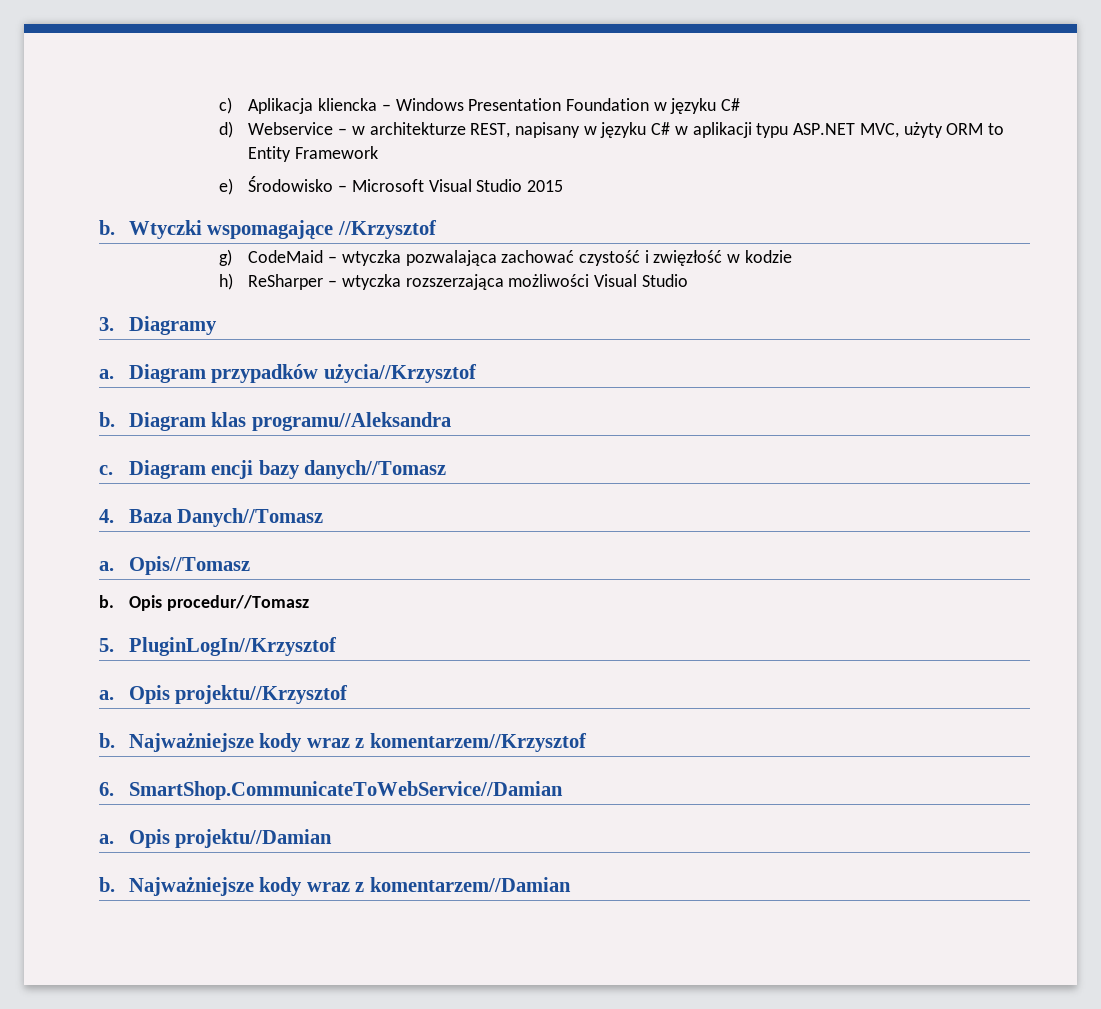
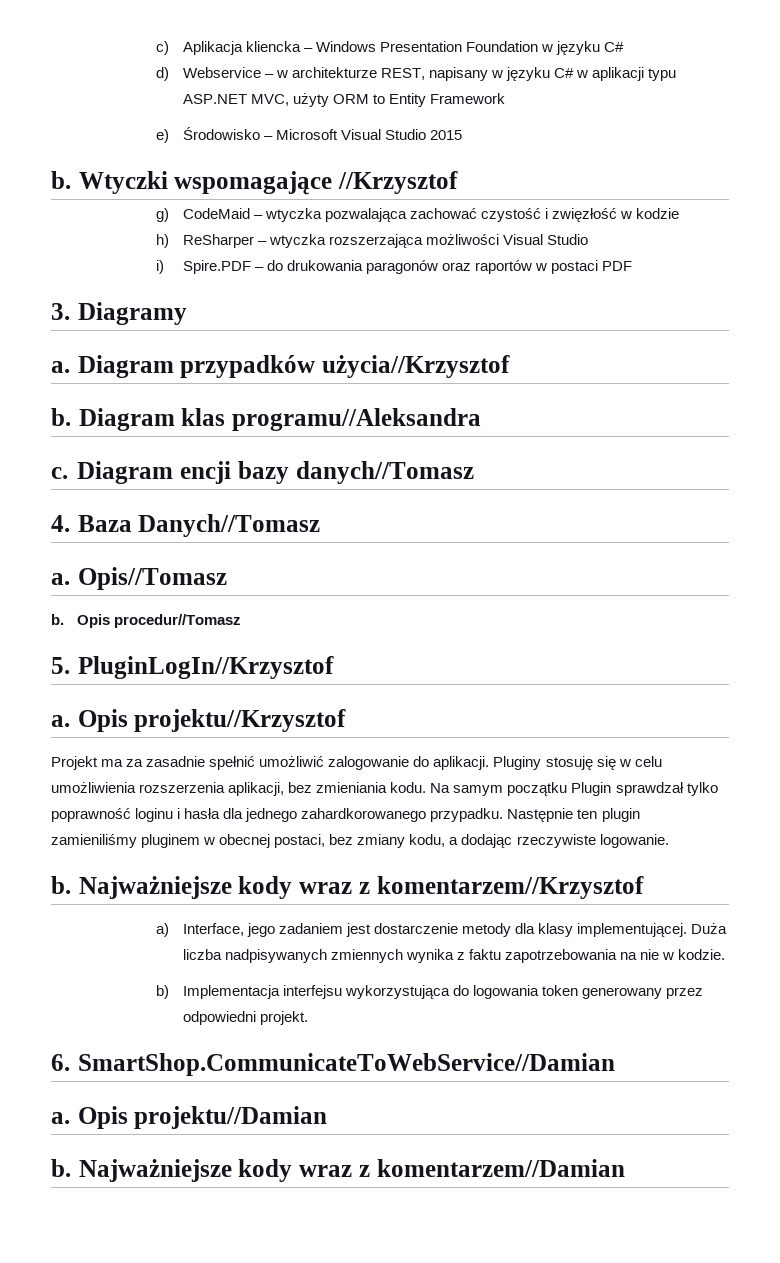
+ i) Spire.PDF – do drukowania paragonów oraz raportów w postaci PDF
+ Projekt ma za zasadnie spełnić umożliwić zalogowanie do aplikacji. Pluginy stosuję się w celu umożliwienia rozszerzenia aplikacji, bez zmieniania kodu. Na samym początku Plugin sprawdzał tylko poprawność loginu i hasła dla jednego zahardkorowanego przypadku. Następnie ten plugin zamieniliśmy pluginem w obecnej postaci, bez zmiany kodu, a dodając rzeczywiste logowanie.
+ a) Interface, jego zadaniem jest dostarczenie metody dla klasy implementującej. Duża liczba nadpisywanych zmiennych wynika z faktu zapotrzebowania na nie w kodzie.
+ b) Implementacja interfejsu wykorzystująca do logowania token generowany przez odpowiedni projekt.

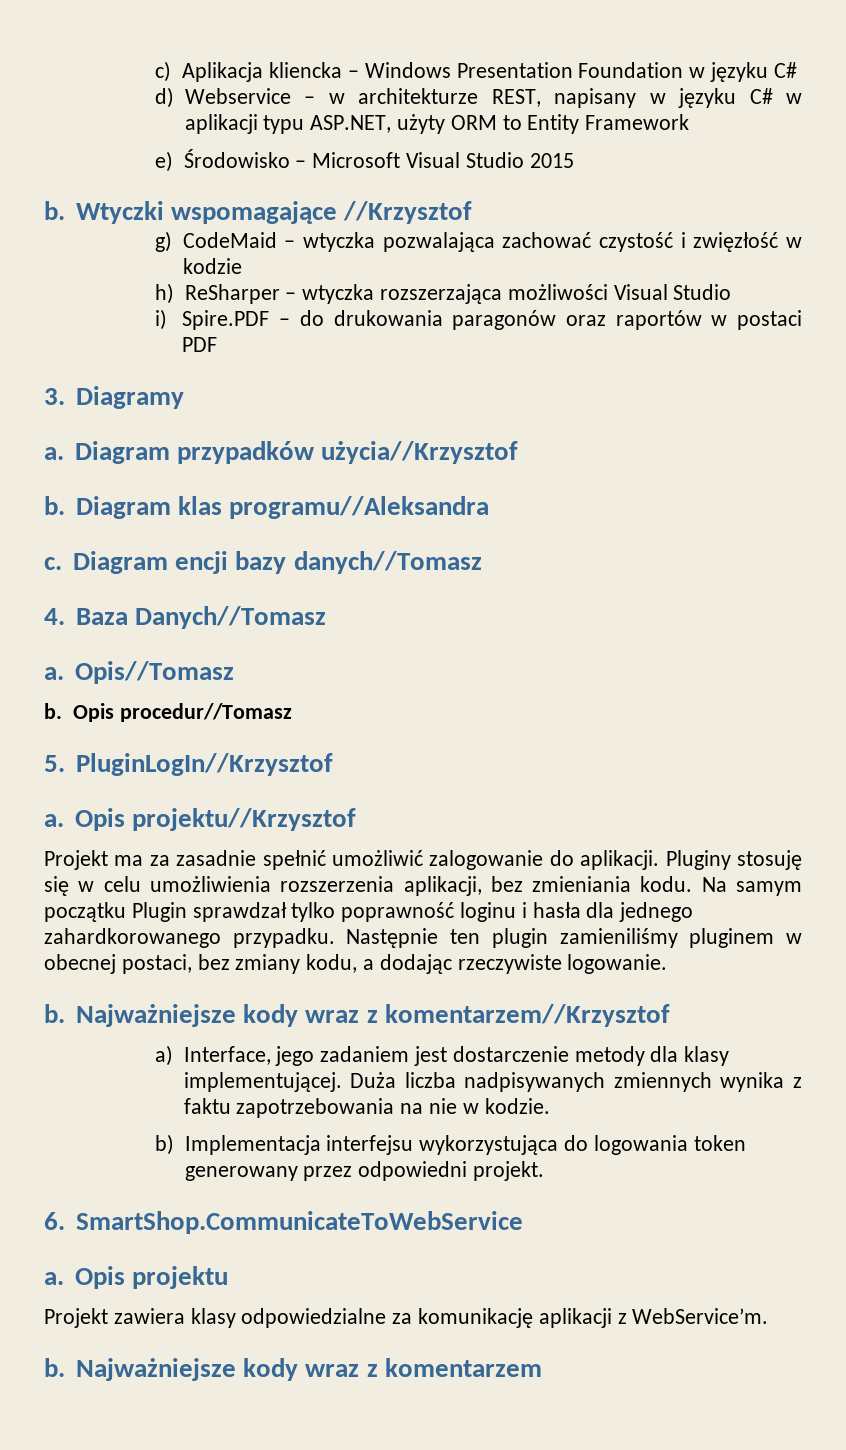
- d) Webservice – w architekturze REST, napisany w języku C# w aplikacji typu ASP.NET MVC, użyty ORM to Entity Framework
+ d) Webservice – w architekturze REST, napisany w języku C# w aplikacji typu ASP.NET, użyty ORM to Entity Framework
- 6. SmartShop.CommunicateToWebService//Damian
- a. Opis projektu//Damian
- b. Najważniejsze kody wraz z komentarzem//Damian
+ 6. SmartShop.CommunicateToWebService
+ a. Opis projektu
+ Projekt zawiera klasy odpowiedzialne za komunikację aplikacji z WebService’m.
+ b. Najważniejsze kody wraz z komentarzem

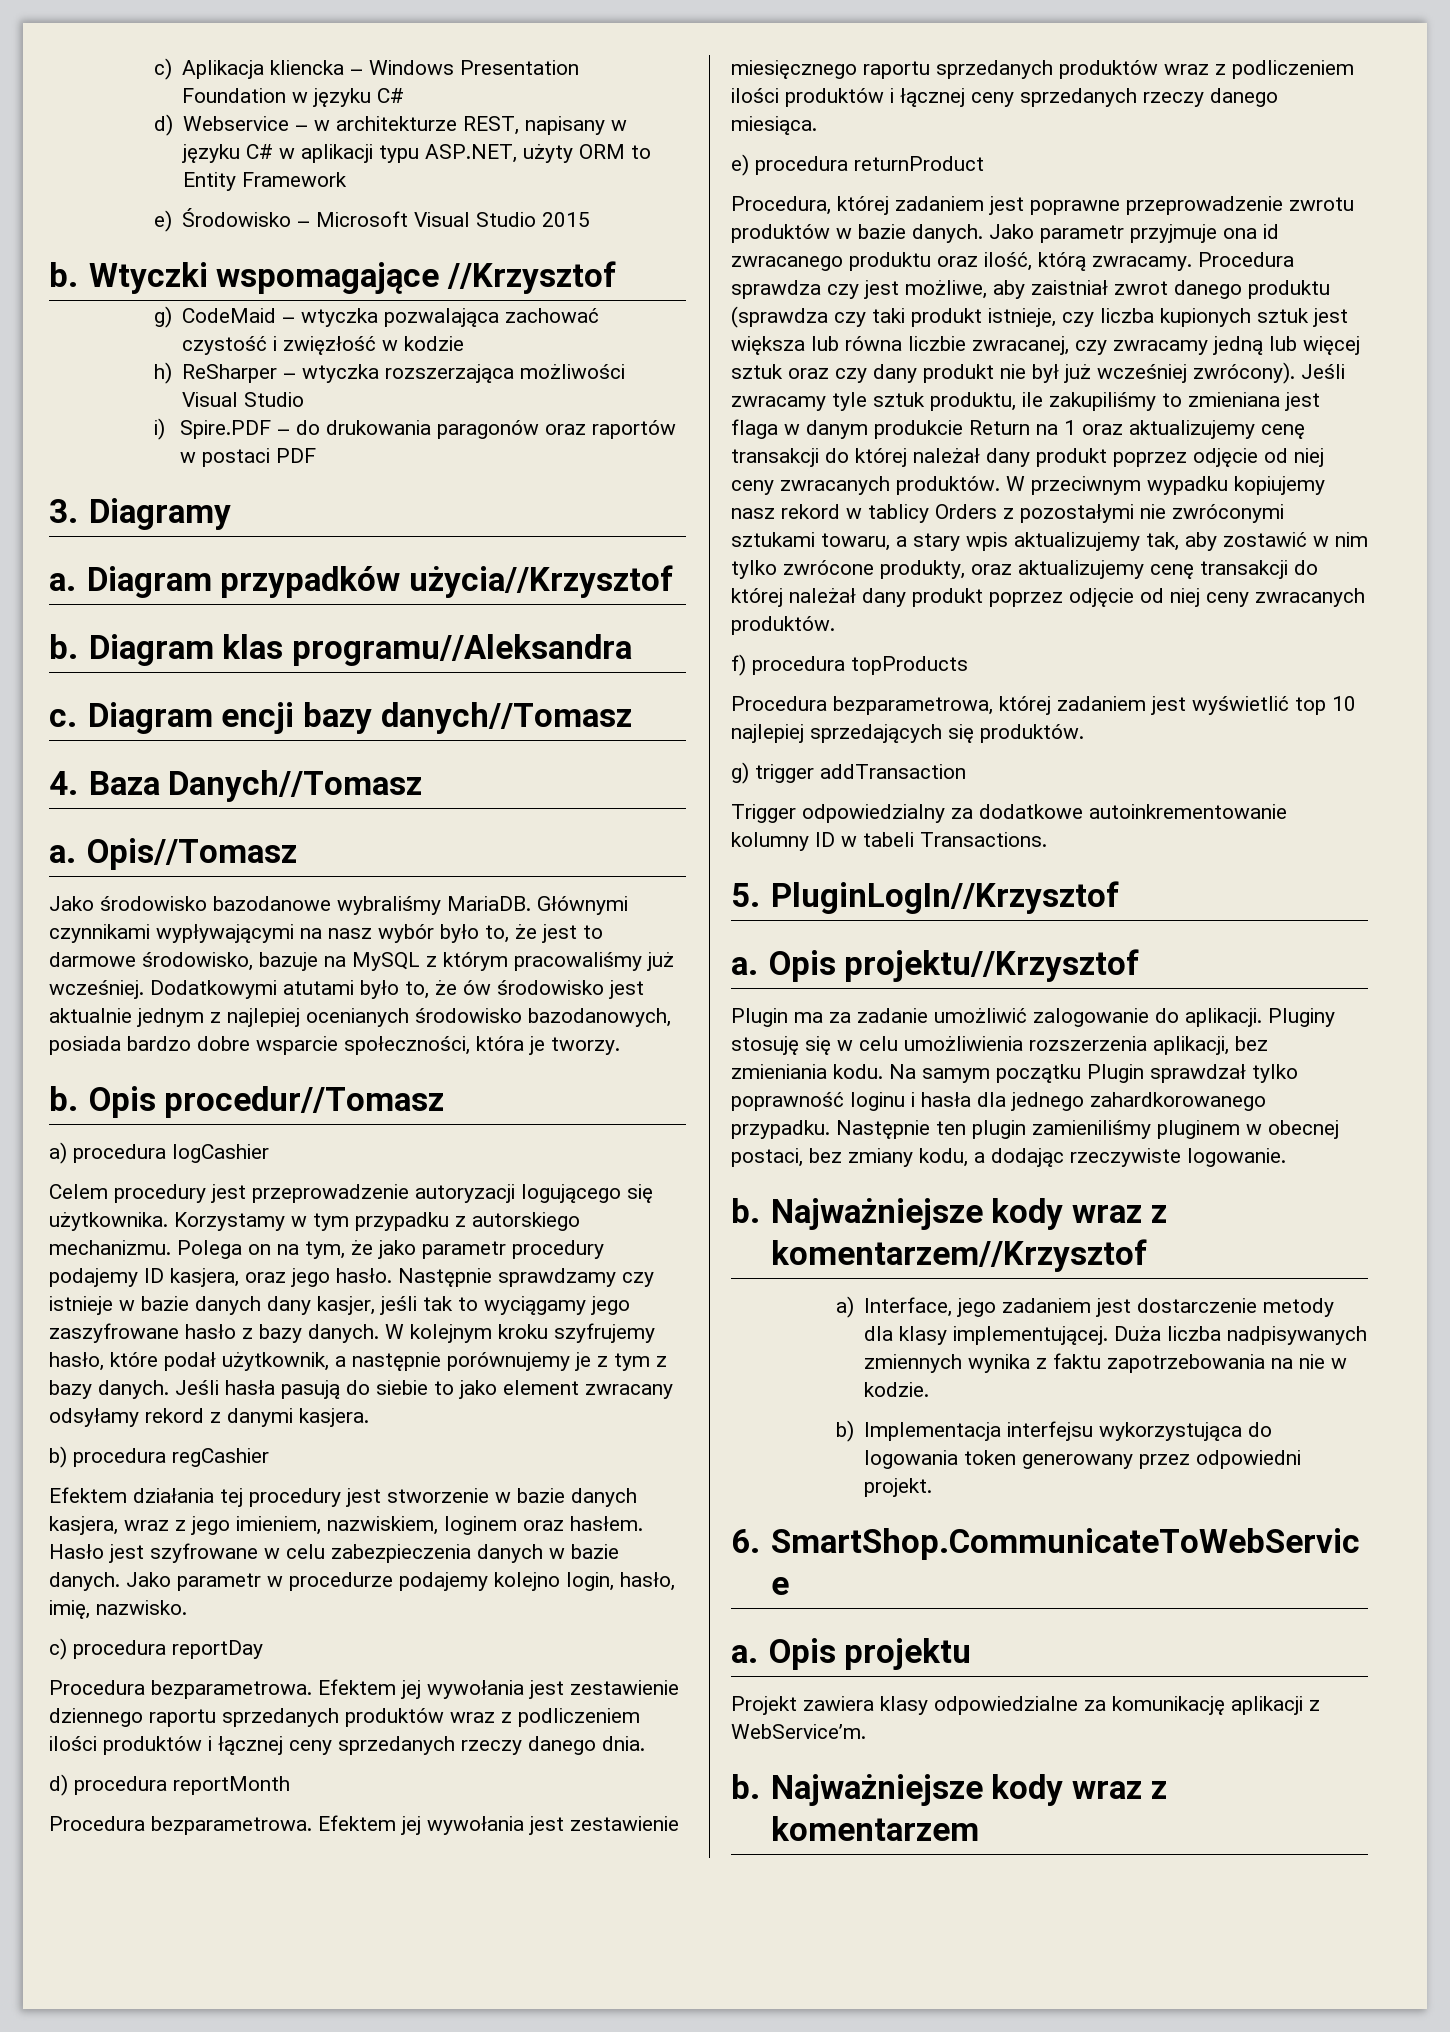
+ Jako środowisko bazodanowe wybraliśmy MariaDB. Głównymi czynnikami wypływającymi na nasz wybór było to, że jest to darmowe środowisko, bazuje na MySQL z którym pracowaliśmy już wcześniej. Dodatkowymi atutami było to, że ów środowisko jest aktualnie jednym z najlepiej ocenianych środowisko bazodanowych, posiada bardzo dobre wsparcie społeczności, która je tworzy.
  b. Opis procedur//Tomasz
+ a) procedura logCashier
+ Celem procedury jest przeprowadzenie autoryzacji logującego się użytkownika. Korzystamy w tym przypadku z autorskiego mechanizmu. Polega on na tym, że jako parametr procedury podajemy ID kasjera, oraz jego hasło. Następnie sprawdzamy czy istnieje w bazie danych dany kasjer, jeśli tak to wyciągamy jego zaszyfrowane hasło z bazy danych. W kolejnym kroku szyfrujemy hasło, które podał użytkownik, a następnie porównujemy je z tym z bazy danych. Jeśli hasła pasują do siebie to jako element zwracany odsyłamy rekord z danymi kasjera.
+ b) procedura regCashier
+ Efektem działania tej procedury jest stworzenie w bazie danych kasjera, wraz z jego imieniem, nazwiskiem, loginem oraz hasłem. Hasło jest szyfrowane w celu zabezpieczenia danych w bazie danych. Jako parametr w procedurze podajemy kolejno login, hasło, imię, nazwisko.
+ c) procedura reportDay
+ Procedura bezparametrowa. Efektem jej wywołania jest zestawienie dziennego raportu sprzedanych produktów wraz z podliczeniem ilości produktów i łącznej ceny sprzedanych rzeczy danego dnia.
+ d) procedura reportMonth
+ Procedura bezparametrowa. Efektem jej wywołania jest zestawienie miesięcznego raportu sprzedanych produktów wraz z podliczeniem ilości produktów i łącznej ceny sprzedanych rzeczy danego miesiąca.
+ e) procedura returnProduct
+ Procedura, której zadaniem jest poprawne przeprowadzenie zwrotu produktów w bazie danych. Jako parametr przyjmuje ona id zwracanego produktu oraz ilość, którą zwracamy. Procedura sprawdza czy jest możliwe, aby zaistniał zwrot danego produktu (sprawdza czy taki produkt istnieje, czy liczba kupionych sztuk jest większa lub równa liczbie zwracanej, czy zwracamy jedną lub więcej sztuk oraz czy dany produkt nie był już wcześniej zwrócony). Jeśli zwracamy tyle sztuk produktu, ile zakupiliśmy to zmieniana jest flaga w danym produkcie Return na 1 oraz aktualizujemy cenę transakcji do której należał dany produkt poprzez odjęcie od niej ceny zwracanych produktów. W przeciwnym wypadku kopiujemy nasz rekord w tablicy Orders z pozostałymi nie zwróconymi sztukami towaru, a stary wpis aktualizujemy tak, aby zostawić w nim tylko zwrócone produkty, oraz aktualizujemy cenę transakcji do której należał dany produkt poprzez odjęcie od niej ceny zwracanych produktów.
+ f) procedura topProducts
+ Procedura bezparametrowa, której zadaniem jest wyświetlić top 10 najlepiej sprzedających się produktów.
+ g) trigger addTransaction
+ Trigger odpowiedzialny za dodatkowe autoinkrementowanie kolumny ID w tabeli Transactions.
- Projekt ma za zasadnie spełnić umożliwić zalogowanie do aplikacji.
+ Plugin ma za zadanie umożliwić zalogowanie do aplikacji.

